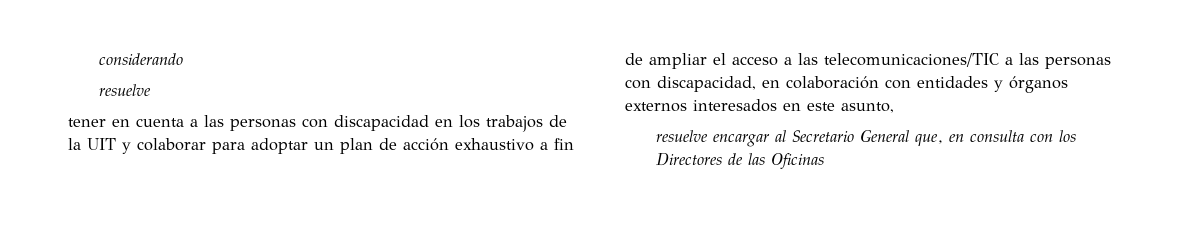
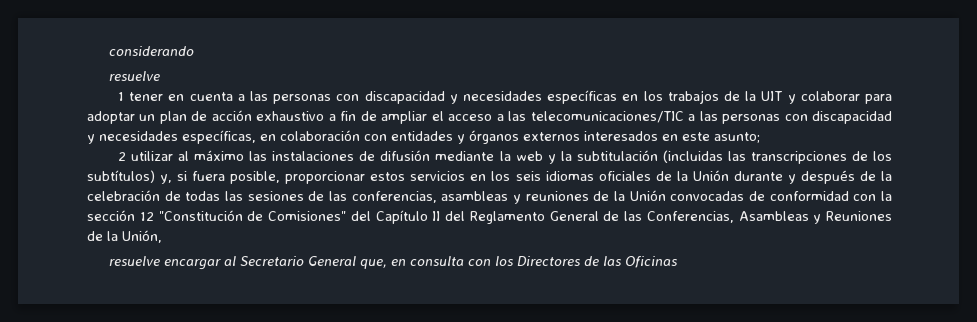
- tener en cuenta a las personas con discapacidad en los trabajos de la UIT y colaborar para adoptar un plan de acción exhaustivo a fin de ampliar el acceso a las telecomunicaciones/TIC a las personas con discapacidad, en colaboración con entidades y órganos externos interesados en este asunto,
+ 1 tener en cuenta a las personas con discapacidad y necesidades específicas en los trabajos de la UIT y colaborar para adoptar un plan de acción exhaustivo a fin de ampliar el acceso a las telecomunicaciones/TIC a las personas con discapacidad y necesidades específicas, en colaboración con entidades y órganos externos interesados en este asunto;
+ 2 utilizar al máximo las instalaciones de difusión mediante la web y la subtitulación (incluidas las transcripciones de los subtítulos) y, si fuera posible, proporcionar estos servicios en los seis idiomas oficiales de la Unión durante y después de la celebración de todas las sesiones de las conferencias, asambleas y reuniones de la Unión convocadas de conformidad con la sección 12 "Constitución de Comisiones" del Capítulo II del Reglamento General de las Conferencias, Asambleas y Reuniones de la Unión,

